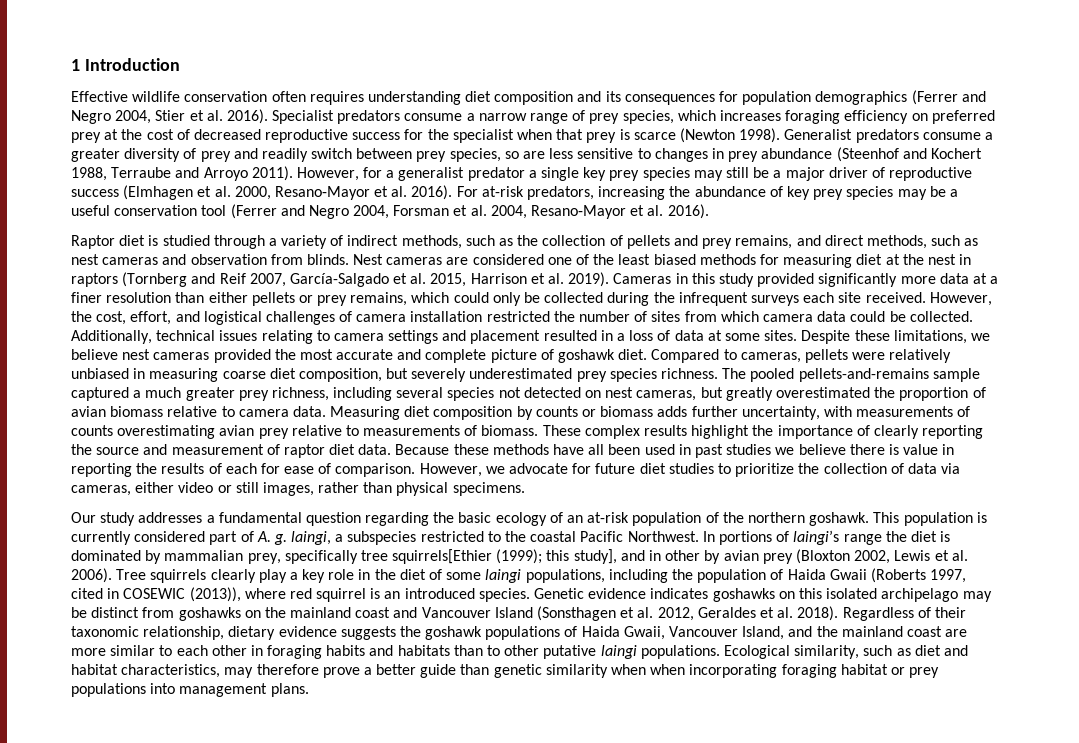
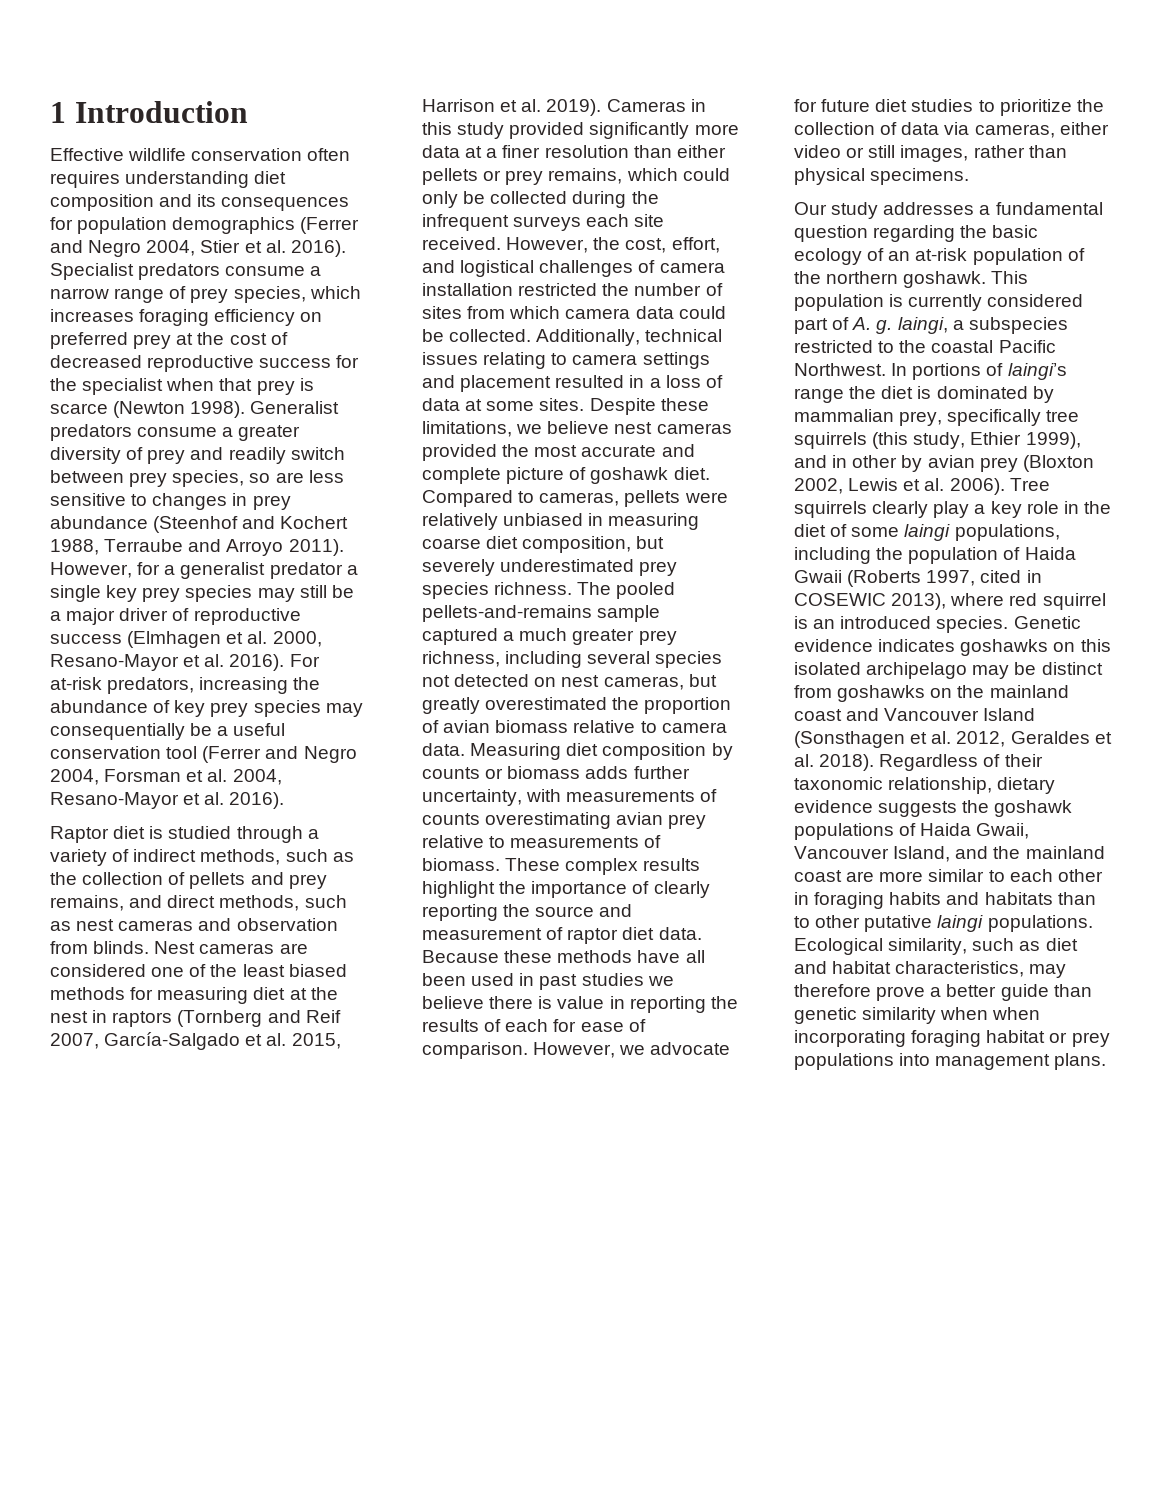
- For at-risk predators, increasing the abundance of key prey species may be a useful conservation tool (Ferrer and Negro 2004, Forsman et al. 2004, Resano‐Mayor et al. 2016).
+ For at-risk predators, increasing the abundance of key prey species may consequentially be a useful conservation tool (Ferrer and Negro 2004, Forsman et al. 2004, Resano‐Mayor et al. 2016).
- In portions of laingi’s range the diet is dominated by mammalian prey, specifically tree squirrels[Ethier (1999); this study], and in other by avian prey (Bloxton 2002, Lewis et al. 2006).
+ In portions of laingi’s range the diet is dominated by mammalian prey, specifically tree squirrels (this study, Ethier 1999), and in other by avian prey (Bloxton 2002, Lewis et al. 2006).
- Tree squirrels clearly play a key role in the diet of some laingi populations, including the population of Haida Gwaii (Roberts 1997, cited in COSEWIC (2013)), where red squirrel is an introduced species.
+ Tree squirrels clearly play a key role in the diet of some laingi populations, including the population of Haida Gwaii (Roberts 1997, cited in COSEWIC 2013), where red squirrel is an introduced species.

